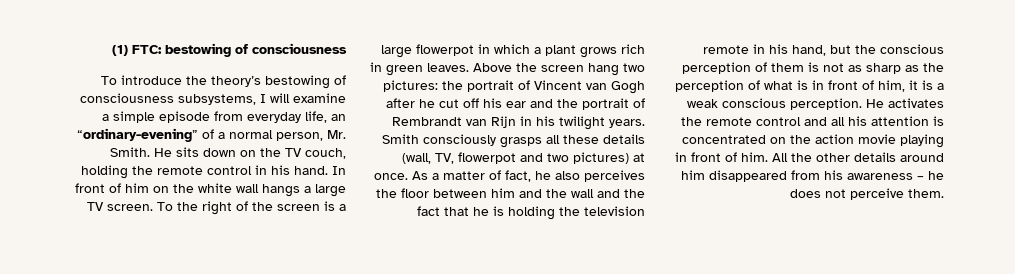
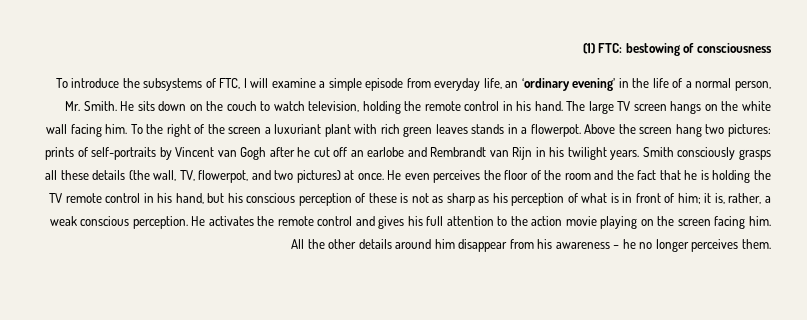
- To introduce the theory’s bestowing of consciousness subsystems, I will examine a simple episode from everyday life, an “ordinary-evening” of a normal person, Mr. Smith.
+ To introduce the subsystems of FTC, I will examine a simple episode from everyday life, an ‘ordinary evening’ in the life of a normal person, Mr. Smith.
- He sits down on the TV couch, holding the remote control in his hand.
+ He sits down on the couch to watch television, holding the remote control in his hand.
- In front of him on the white wall hangs a large TV screen.
+ The large TV screen hangs on the white wall facing him.
- To the right of the screen is a large flowerpot in which a plant grows rich in green leaves.
+ To the right of the screen a luxuriant plant with rich green leaves stands in a flowerpot.
- Above the screen hang two pictures: the portrait of Vincent van Gogh after he cut off his ear and the portrait of Rembrandt van Rijn in his twilight years.
+ Above the screen hang two pictures: prints of self-portraits by Vincent van Gogh after he cut off an earlobe and Rembrandt van Rijn in his twilight years.
- Smith consciously grasps all these details (wall, TV, flowerpot and two pictures) at once.
+ Smith consciously grasps all these details (the wall, TV, flowerpot, and two pictures) at once.
- As a matter of fact, he also perceives the floor between him and the wall and the fact that he is holding the television remote in his hand, but the conscious perception of them is not as sharp as the perception of what is in front of him, it is a weak conscious perception.
+ He even perceives the floor of the room and the fact that he is holding the TV remote control in his hand, but his conscious perception of these is not as sharp as his perception of what is in front of him; it is, rather, a weak conscious perception.
- He activates the remote control and all his attention is concentrated on the action movie playing in front of him.
+ He activates the remote control and gives his full attention to the action movie playing on the screen facing him.
- All the other details around him disappeared from his awareness – he does not perceive them.
+ All the other details around him disappear from his awareness – he no longer perceives them.

